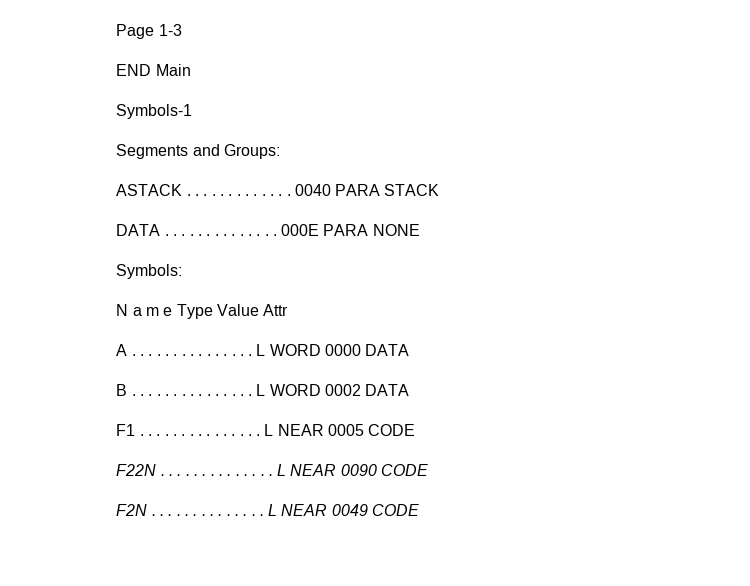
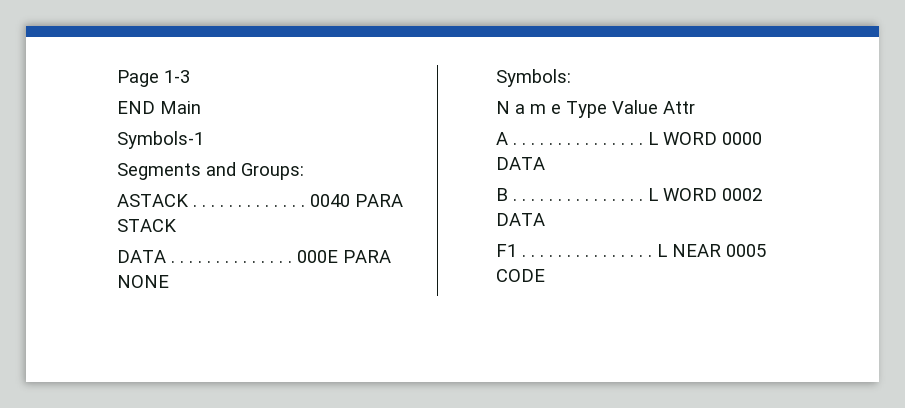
- F22N . . . . . . . . . . . . . . L NEAR 0090 CODE
- F2N . . . . . . . . . . . . . . L NEAR 0049 CODE

